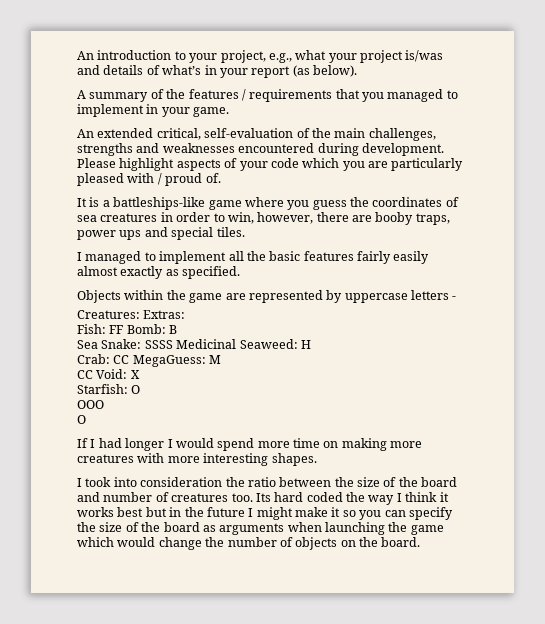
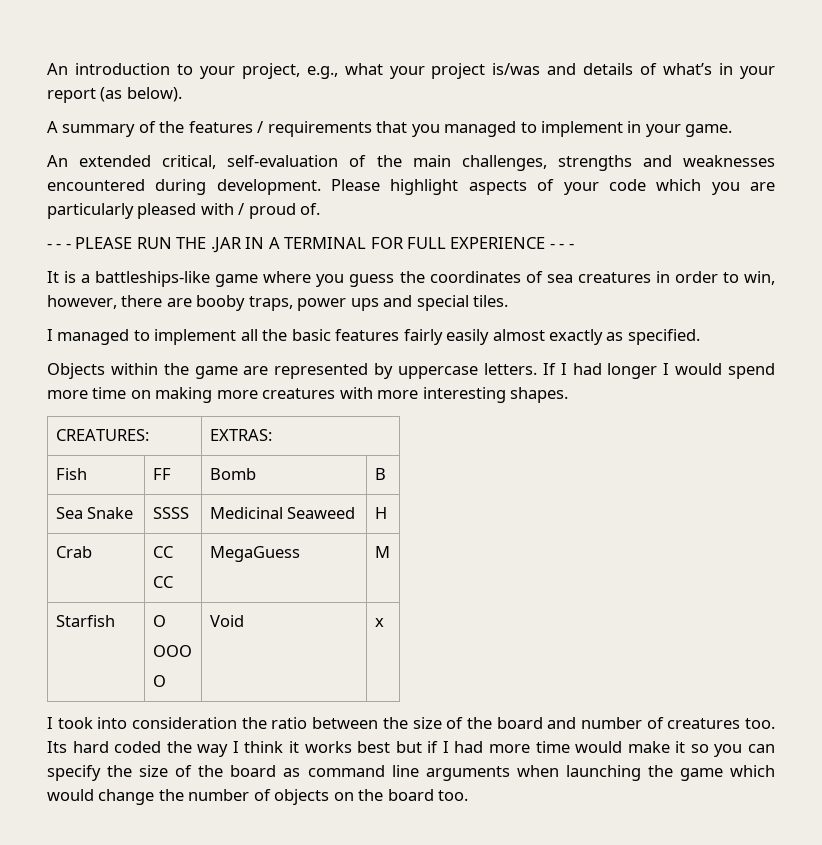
+ - - - PLEASE RUN THE .JAR IN A TERMINAL FOR FULL EXPERIENCE - - -
- Objects within the game are represented by uppercase letters -
- Creatures: Extras:
- Fish: FF Bomb: B
- Sea Snake: SSSS Medicinal Seaweed: H
- Crab: CC MegaGuess: M
- CC Void: X
- Starfish: O
- OOO
- O
- If I had longer I would spend more time on making more creatures with more interesting shapes.
+ Objects within the game are represented by uppercase letters. If I had longer I would spend more time on making more creatures with more interesting shapes.
+ CREATURES: | EXTRAS:
+ Fish | FF | Bomb | B
+ Sea Snake | SSSS | Medicinal Seaweed | H
+ Crab | CC
+ CC | MegaGuess | M
+ Starfish | O
+ OOO
+ O | Void | x
- Its hard coded the way I think it works best but in the future I might make it so you can specify the size of the board as arguments when launching the game which would change the number of objects on the board.
+ Its hard coded the way I think it works best but if I had more time would make it so you can specify the size of the board as command line arguments when launching the game which would change the number of objects on the board too.

